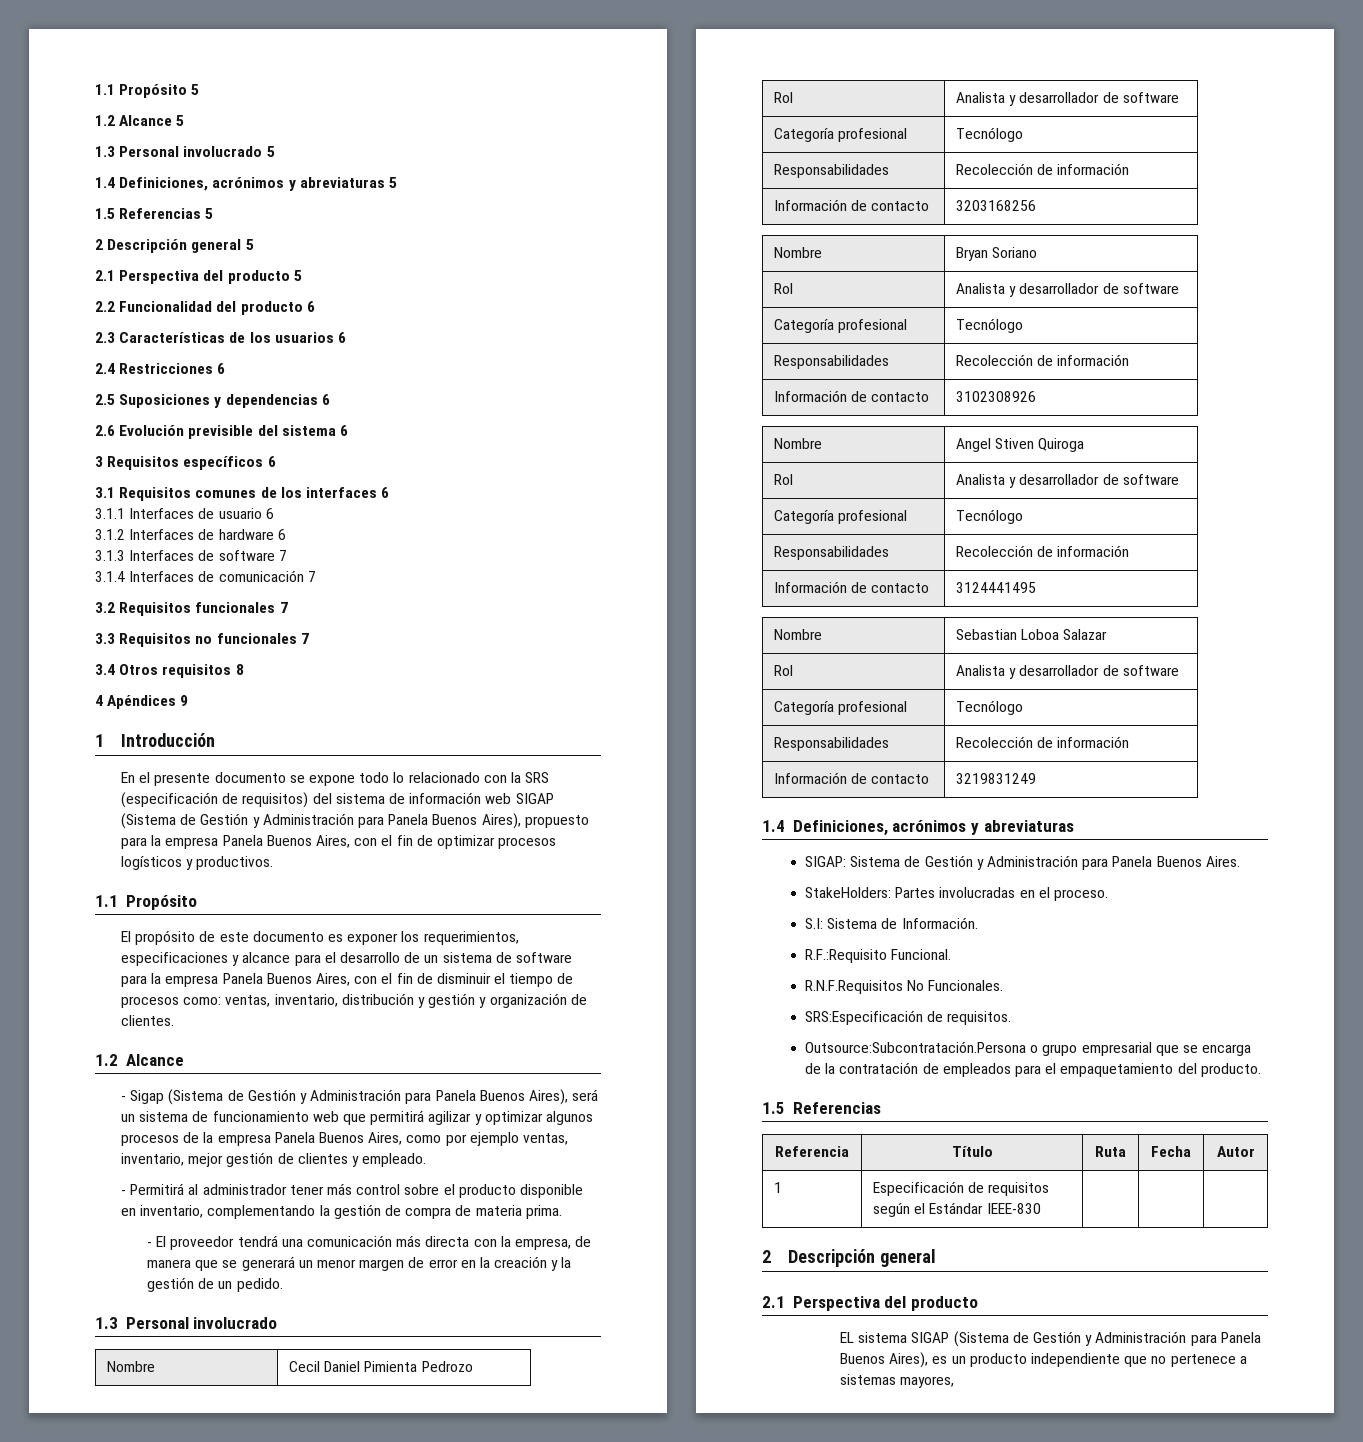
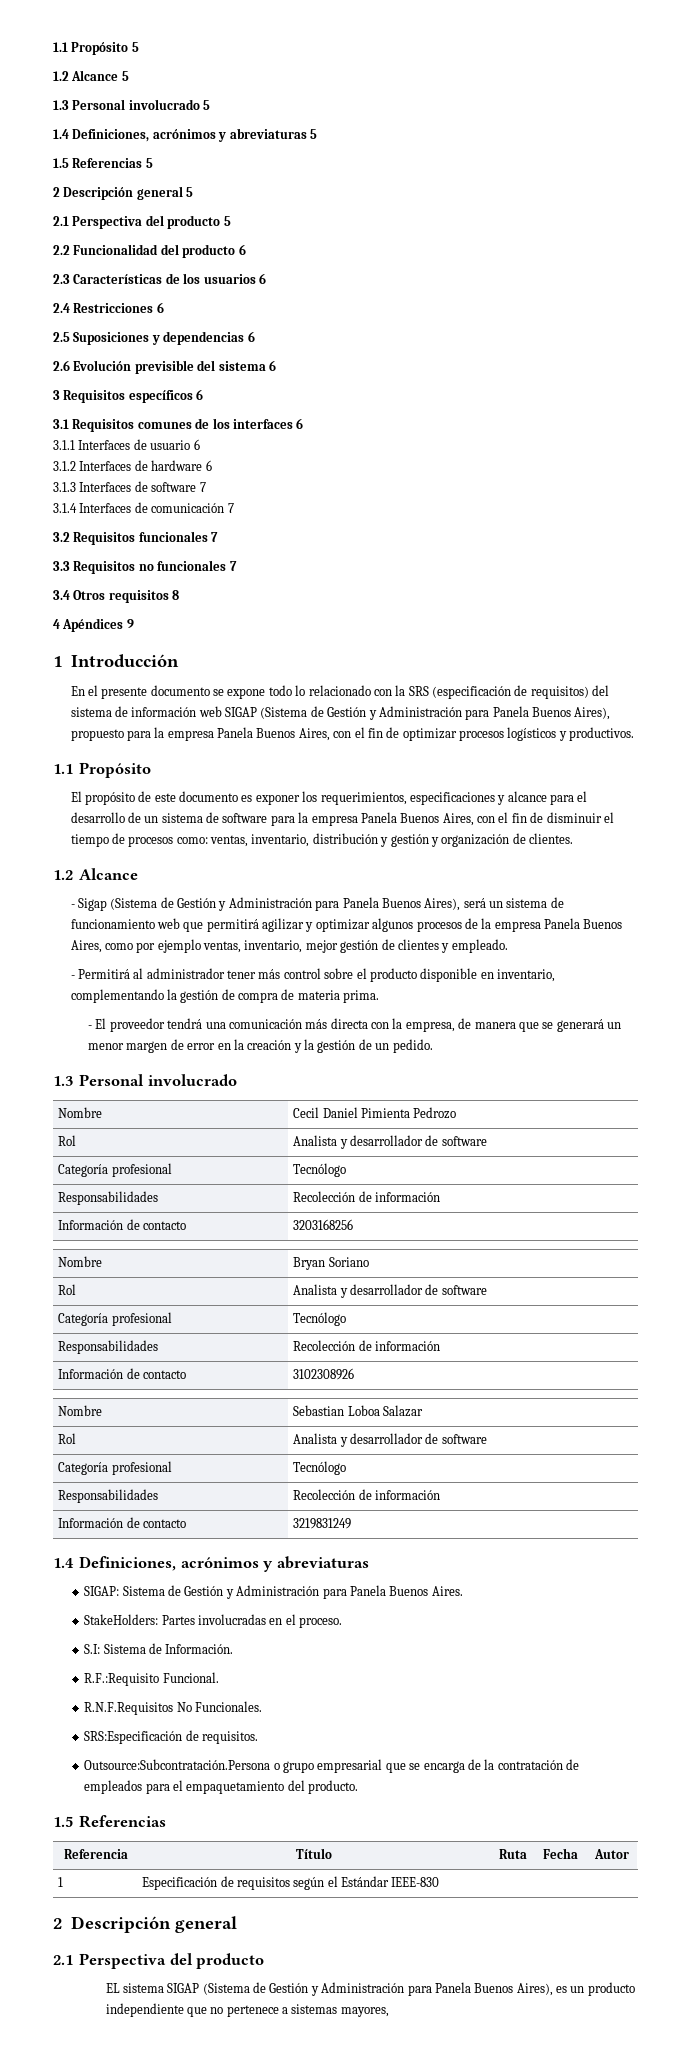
- Nombre | Angel Stiven Quiroga
- Rol | Analista y desarrollador de software
- Categoría profesional | Tecnólogo
- Responsabilidades | Recolección de información
- Información de contacto | 3124441495

